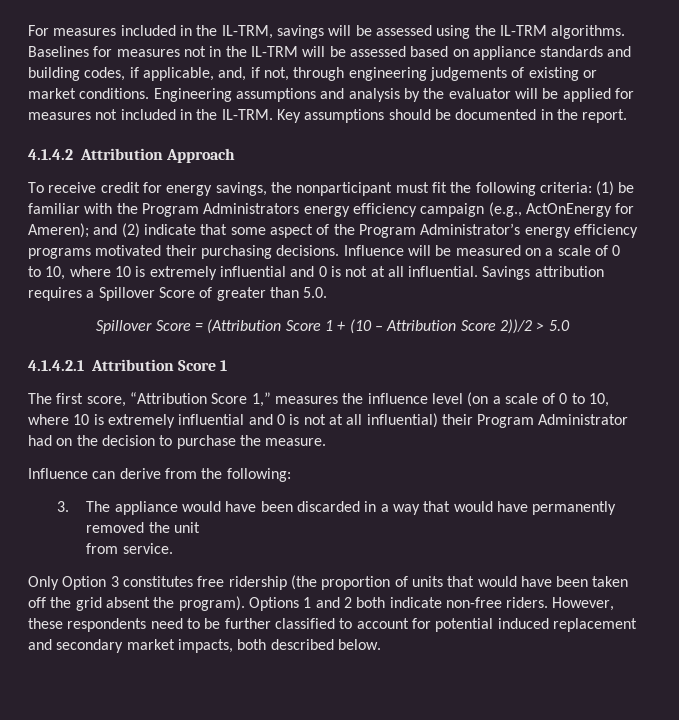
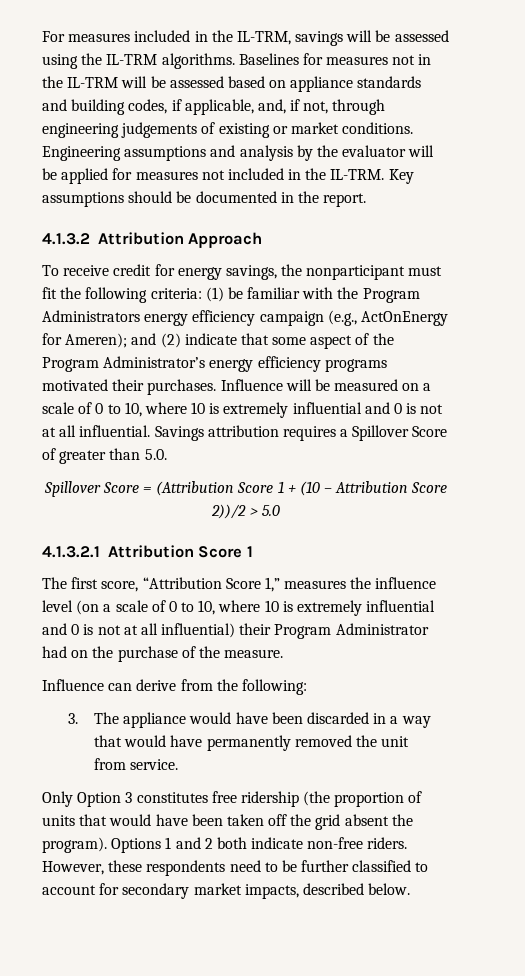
- 4.1.4.2 Attribution Approach
+ 4.1.3.2 Attribution Approach
- To receive credit for energy savings, the nonparticipant must fit the following criteria: (1) be familiar with the Program Administrators energy efficiency campaign (e.g., ActOnEnergy for Ameren); and (2) indicate that some aspect of the Program Administrator’s energy efficiency programs motivated their purchasing decisions.
+ To receive credit for energy savings, the nonparticipant must fit the following criteria: (1) be familiar with the Program Administrators energy efficiency campaign (e.g., ActOnEnergy for Ameren); and (2) indicate that some aspect of the Program Administrator’s energy efficiency programs motivated their purchases.
- 4.1.4.2.1 Attribution Score 1
+ 4.1.3.2.1 Attribution Score 1
- The first score, “Attribution Score 1,” measures the influence level (on a scale of 0 to 10, where 10 is extremely influential and 0 is not at all influential) their Program Administrator had on the decision to purchase the measure.
+ The first score, “Attribution Score 1,” measures the influence level (on a scale of 0 to 10, where 10 is extremely influential and 0 is not at all influential) their Program Administrator had on the purchase of the measure.
- However, these respondents need to be further classified to account for potential induced replacement and secondary market impacts, both described below.
+ However, these respondents need to be further classified to account for secondary market impacts, described below.

